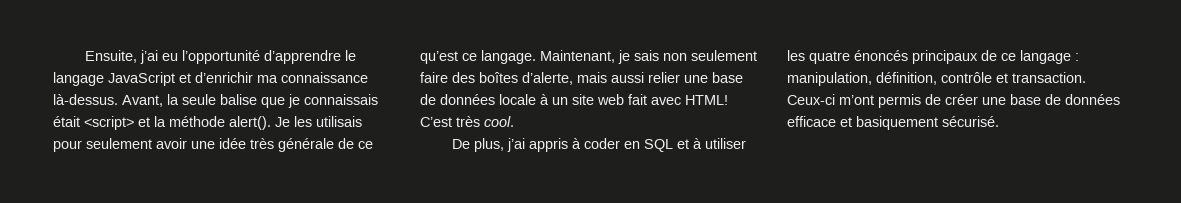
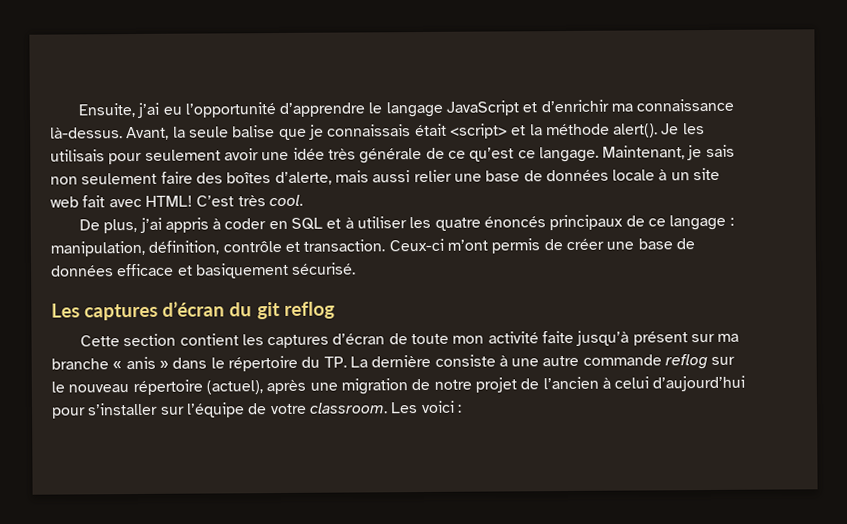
+ Les captures d’écran du git reflog
+ Cette section contient les captures d’écran de toute mon activité faite jusqu’à présent sur ma branche « anis » dans le répertoire du TP. La dernière consiste à une autre commande reflog sur le nouveau répertoire (actuel), après une migration de notre projet de l’ancien à celui d’aujourd’hui pour s’installer sur l’équipe de votre classroom. Les voici :

